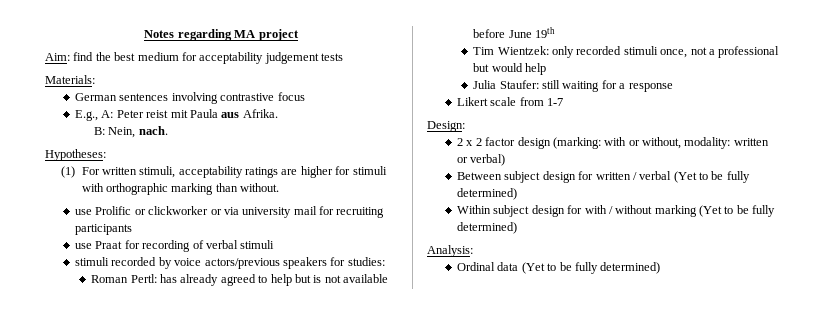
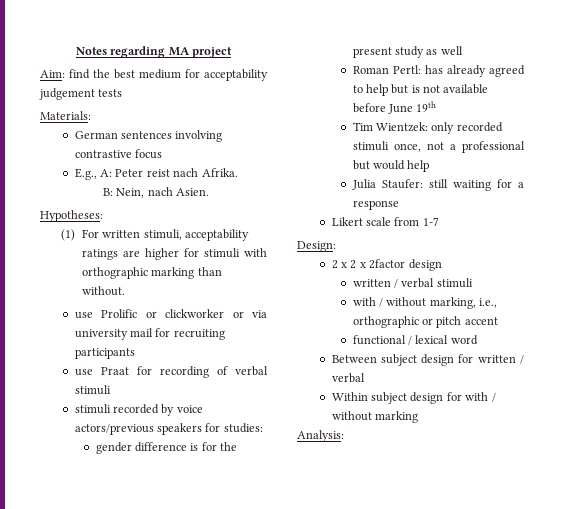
- E.g., A: Peter reist mit Paula aus Afrika.
+ E.g., A: Peter reist nach Afrika.
- B: Nein, nach.
+ B: Nein, nach Asien.
+ gender difference is for the present study as well
- 2 x 2 factor design (marking: with or without, modality: written or verbal)
+ 2 x 2 x 2factor design
+ written / verbal stimuli
+ with / without marking, i.e., orthographic or pitch accent
+ functional / lexical word
- Between subject design for written / verbal (Yet to be fully determined)
+ Between subject design for written / verbal
- Within subject design for with / without marking (Yet to be fully determined)
+ Within subject design for with / without marking
  Analysis:
- Ordinal data (Yet to be fully determined)

